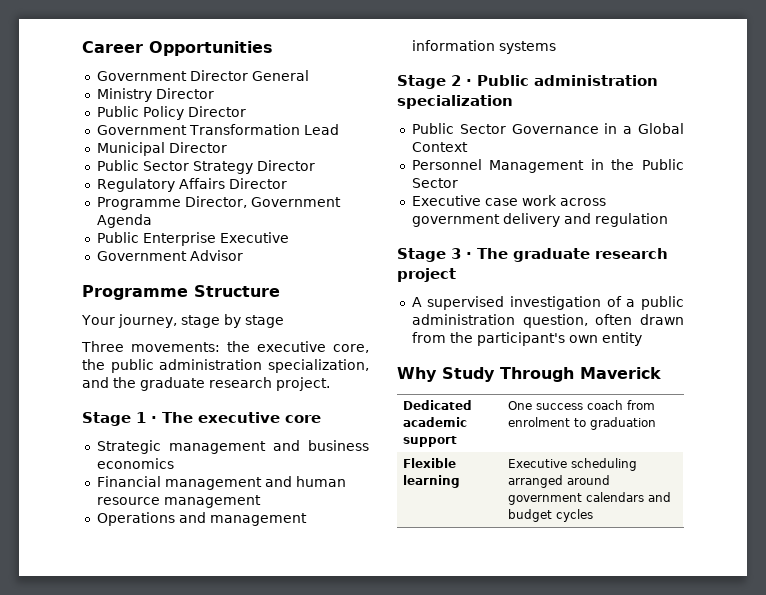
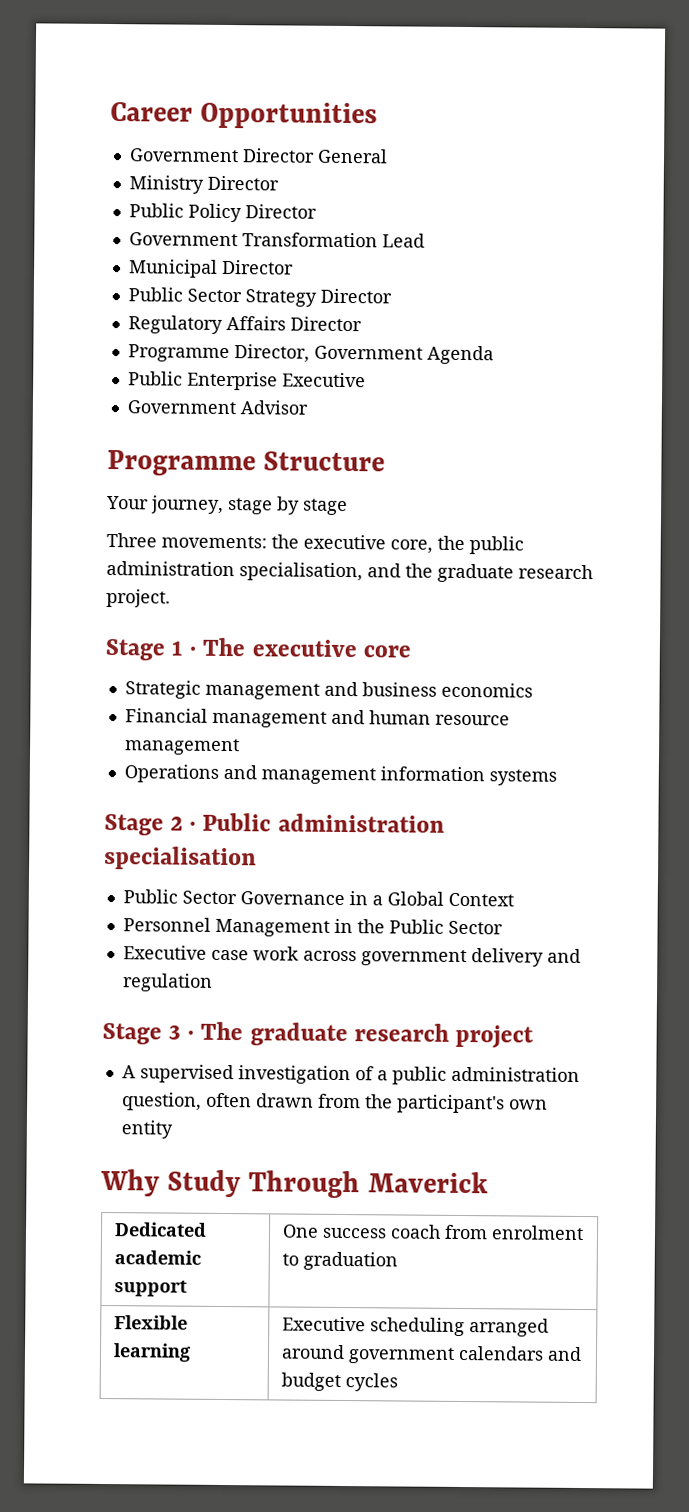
- Three movements: the executive core, the public administration specialization, and the graduate research project.
+ Three movements: the executive core, the public administration specialisation, and the graduate research project.
- Stage 2 · Public administration specialization
+ Stage 2 · Public administration specialisation

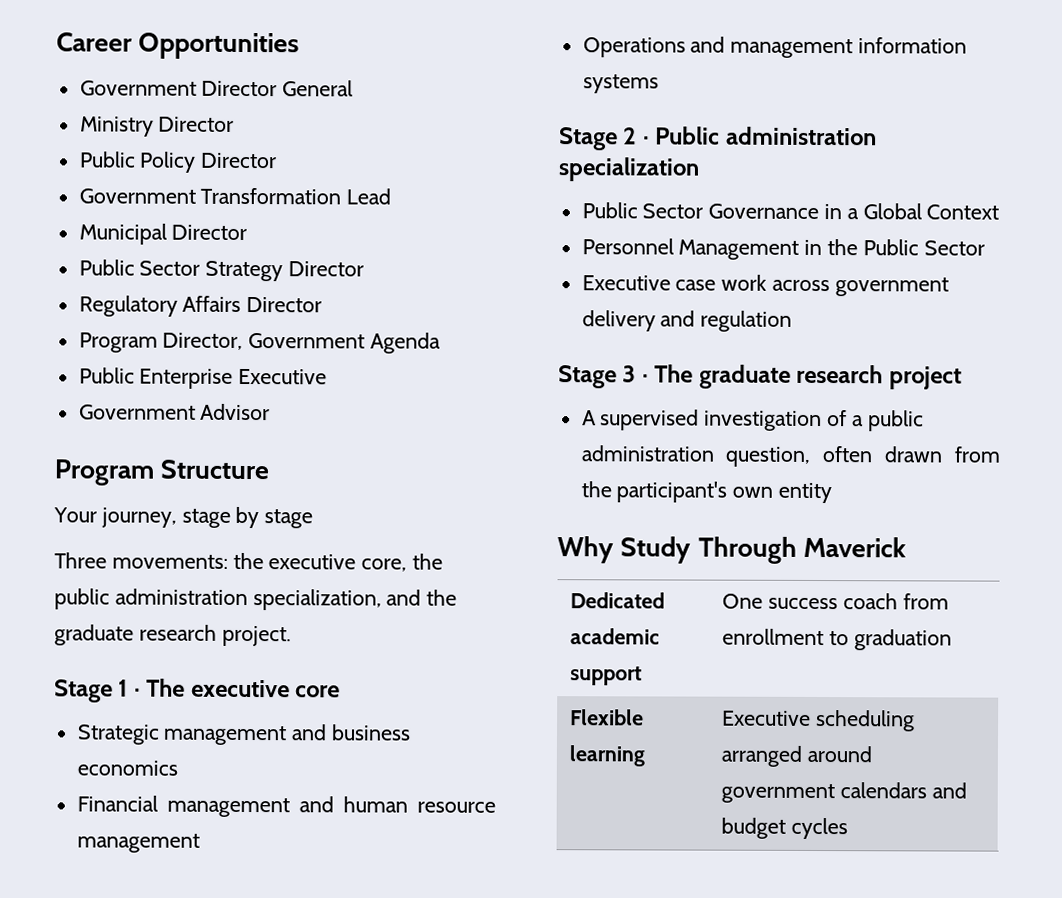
- Programme Director, Government Agenda
+ Program Director, Government Agenda
- Programme Structure
+ Program Structure
- Three movements: the executive core, the public administration specialisation, and the graduate research project.
+ Three movements: the executive core, the public administration specialization, and the graduate research project.
- Stage 2 · Public administration specialisation
+ Stage 2 · Public administration specialization
- Dedicated academic support | One success coach from enrolment to graduation
+ Dedicated academic support | One success coach from enrollment to graduation

